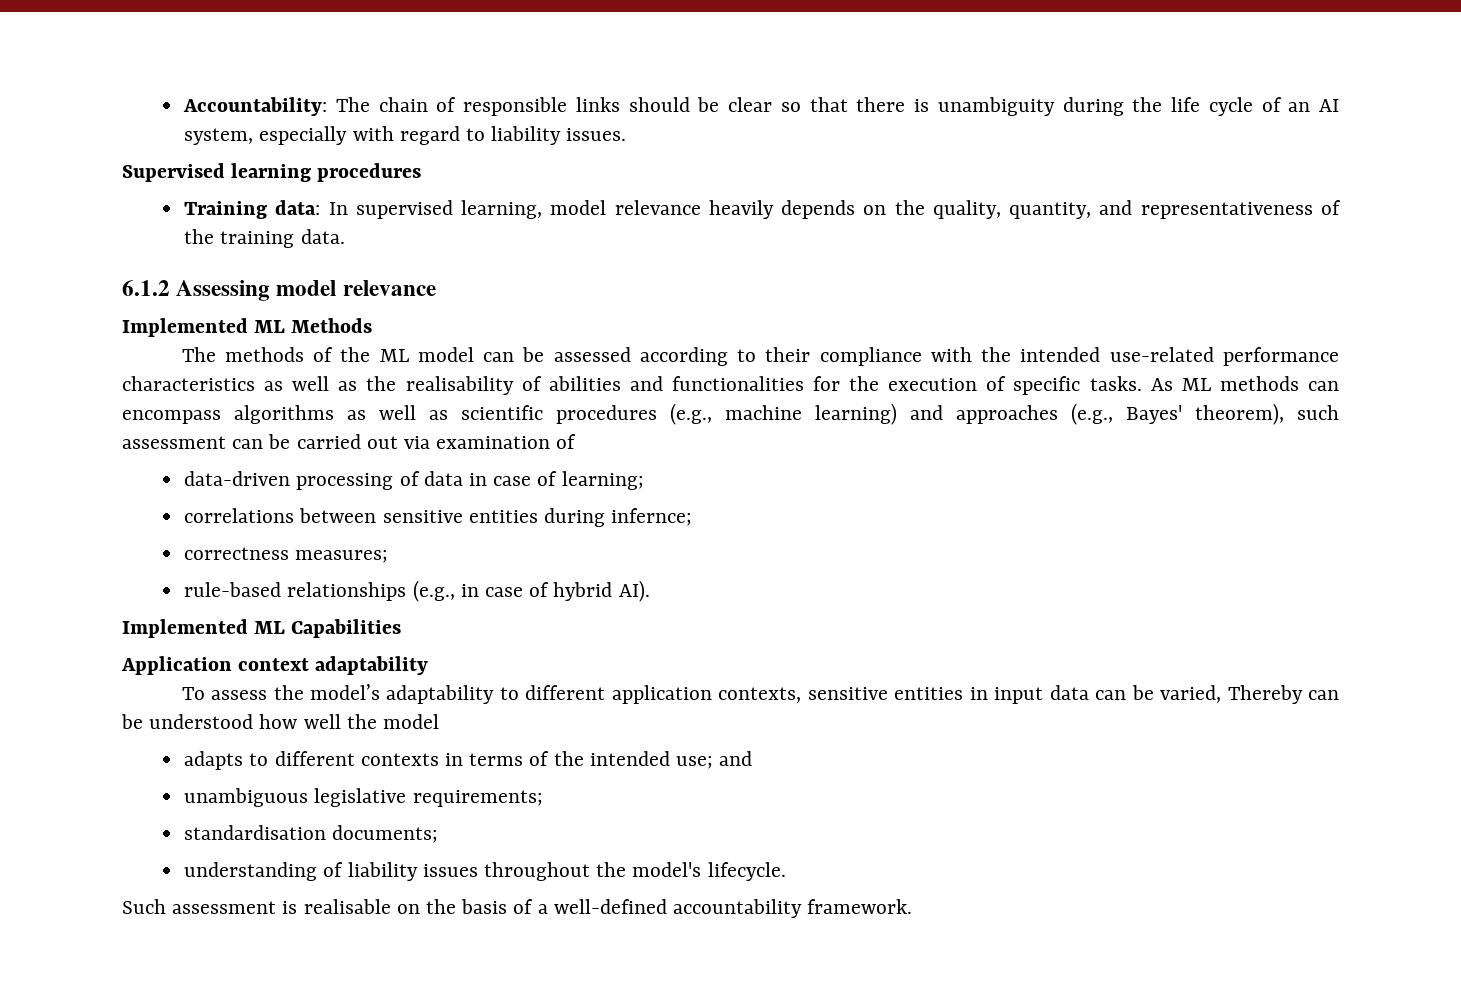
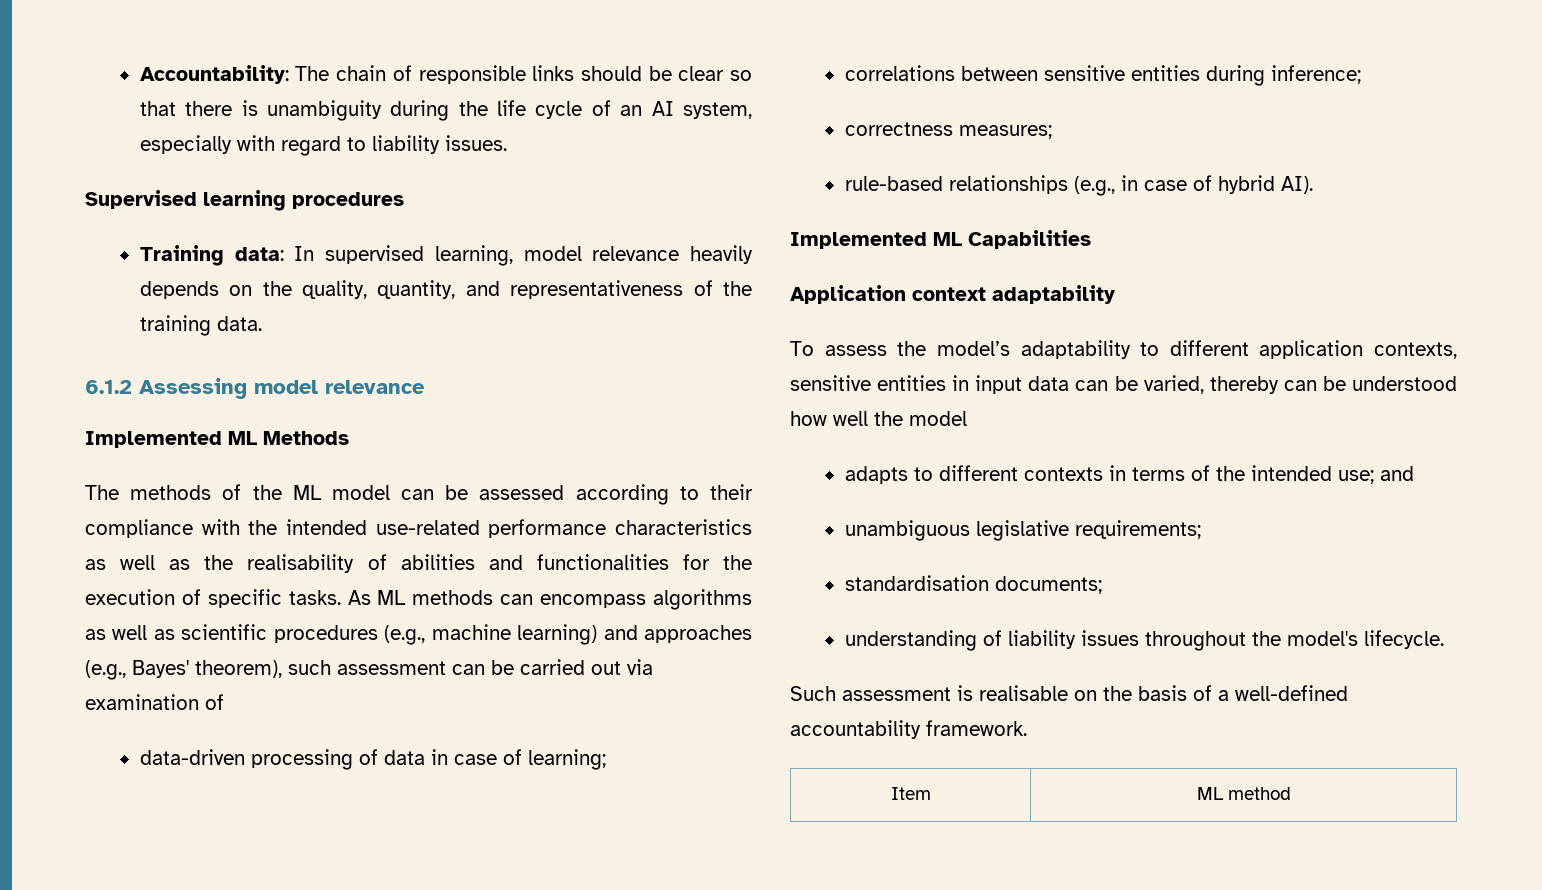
- correlations between sensitive entities during infernce;
+ correlations between sensitive entities during inference;
- To assess the model’s adaptability to different application contexts, sensitive entities in input data can be varied, Thereby can be understood how well the model
+ To assess the model’s adaptability to different application contexts, sensitive entities in input data can be varied, thereby can be understood how well the model
+ Item | ML method

